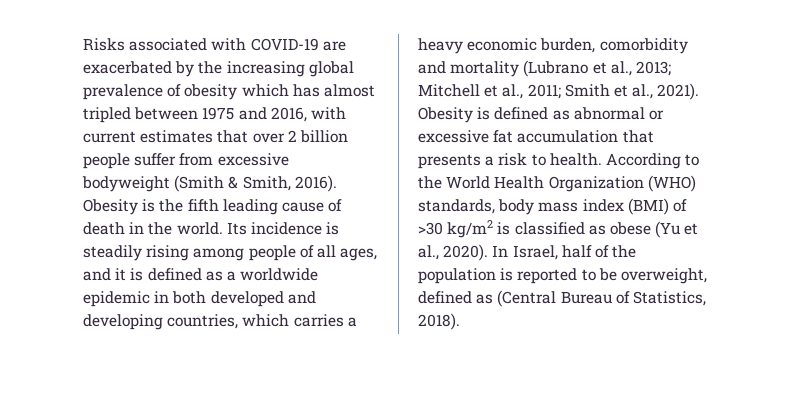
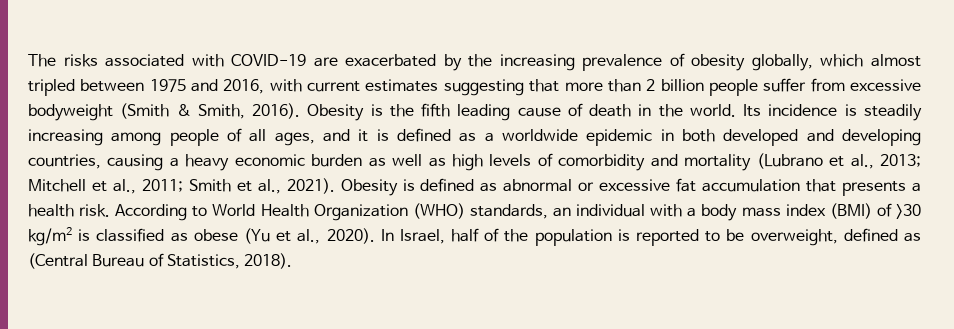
- Risks associated with COVID-19 are exacerbated by the increasing global prevalence of obesity which has almost tripled between 1975 and 2016, with current estimates that over 2 billion people suffer from excessive bodyweight (Smith & Smith, 2016).
+ The risks associated with COVID-19 are exacerbated by the increasing prevalence of obesity globally, which almost tripled between 1975 and 2016, with current estimates suggesting that more than 2 billion people suffer from excessive bodyweight (Smith & Smith, 2016).
- Its incidence is steadily rising among people of all ages, and it is defined as a worldwide epidemic in both developed and developing countries, which carries a heavy economic burden, comorbidity and mortality (Lubrano et al., 2013; Mitchell et al., 2011; Smith et al., 2021).
+ Its incidence is steadily increasing among people of all ages, and it is defined as a worldwide epidemic in both developed and developing countries, causing a heavy economic burden as well as high levels of comorbidity and mortality (Lubrano et al., 2013; Mitchell et al., 2011; Smith et al., 2021).
- Obesity is defined as abnormal or excessive fat accumulation that presents a risk to health.
+ Obesity is defined as abnormal or excessive fat accumulation that presents a health risk.
- According to the World Health Organization (WHO) standards, body mass index (BMI) of >30 kg/m2 is classified as obese (Yu et al., 2020).
+ According to World Health Organization (WHO) standards, an individual with a body mass index (BMI) of >30 kg/m2 is classified as obese (Yu et al., 2020).

